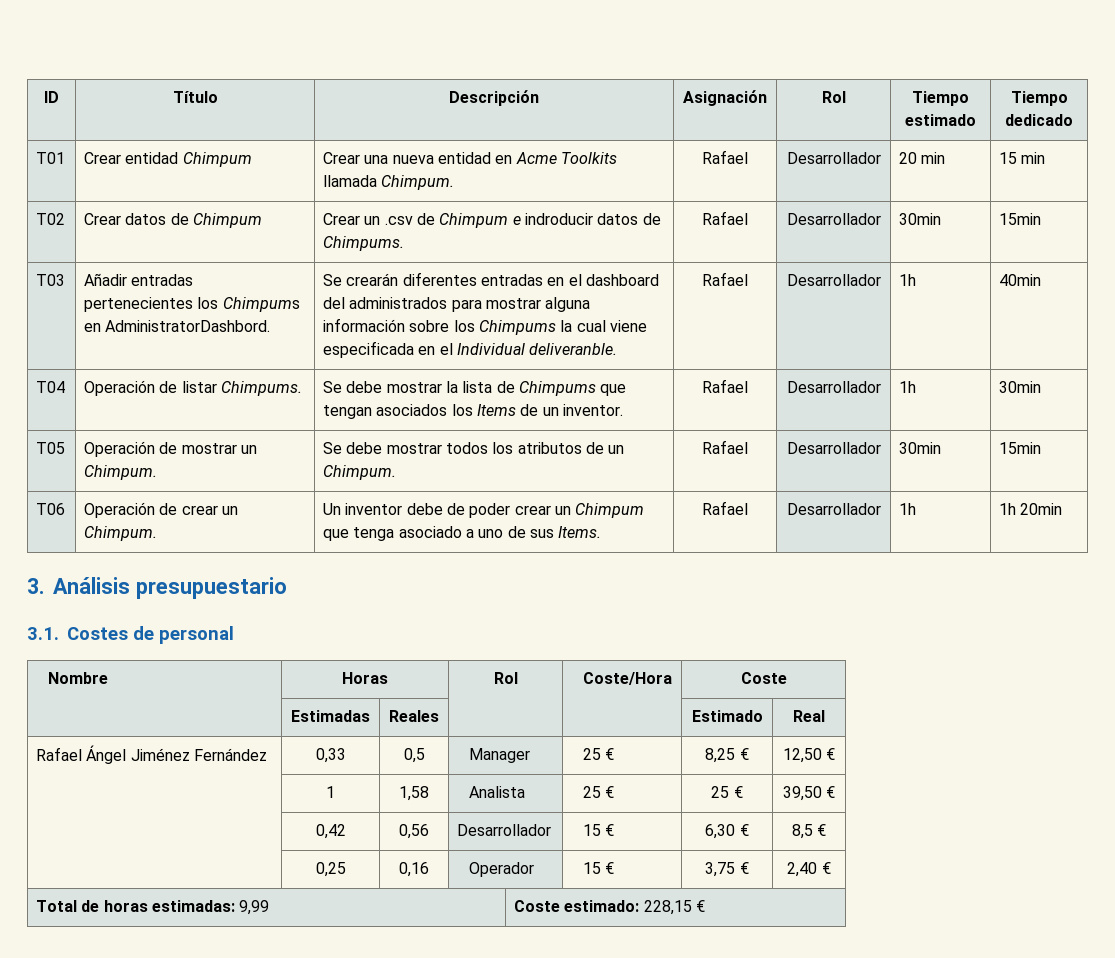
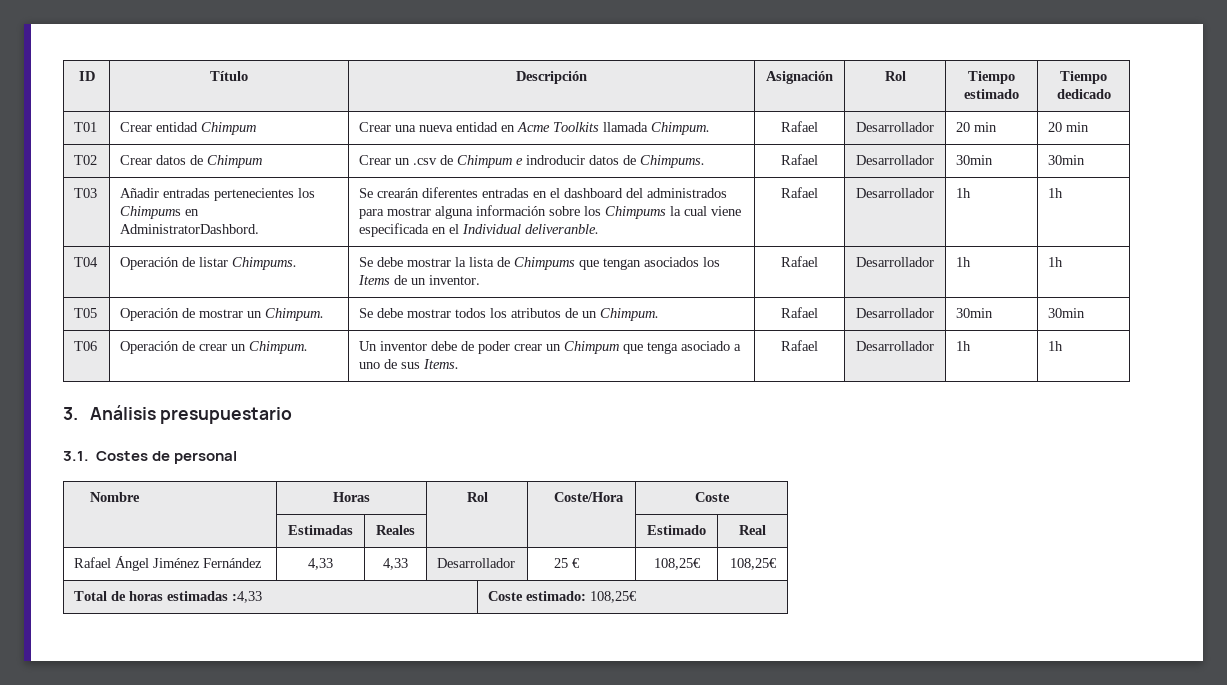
- T01 | Crear entidad Chimpum | Crear una nueva entidad en Acme Toolkits llamada Chimpum. | Rafael | Desarrollador | 20 min | 15 min
+ T01 | Crear entidad Chimpum | Crear una nueva entidad en Acme Toolkits llamada Chimpum. | Rafael | Desarrollador | 20 min | 20 min
- T02 | Crear datos de Chimpum | Crear un .csv de Chimpum e indroducir datos de Chimpums. | Rafael | Desarrollador | 30min | 15min
+ T02 | Crear datos de Chimpum | Crear un .csv de Chimpum e indroducir datos de Chimpums. | Rafael | Desarrollador | 30min | 30min
- T03 | Añadir entradas pertenecientes los Chimpums en AdministratorDashbord. | Se crearán diferentes entradas en el dashboard del administrados para mostrar alguna información sobre los Chimpums la cual viene especificada en el Individual deliveranble. | Rafael | Desarrollador | 1h | 40min
+ T03 | Añadir entradas pertenecientes los Chimpums en AdministratorDashbord. | Se crearán diferentes entradas en el dashboard del administrados para mostrar alguna información sobre los Chimpums la cual viene especificada en el Individual deliveranble. | Rafael | Desarrollador | 1h | 1h
- T04 | Operación de listar Chimpums. | Se debe mostrar la lista de Chimpums que tengan asociados los Items de un inventor. | Rafael | Desarrollador | 1h | 30min
+ T04 | Operación de listar Chimpums. | Se debe mostrar la lista de Chimpums que tengan asociados los Items de un inventor. | Rafael | Desarrollador | 1h | 1h
- T05 | Operación de mostrar un Chimpum. | Se debe mostrar todos los atributos de un Chimpum. | Rafael | Desarrollador | 30min | 15min
+ T05 | Operación de mostrar un Chimpum. | Se debe mostrar todos los atributos de un Chimpum. | Rafael | Desarrollador | 30min | 30min
- T06 | Operación de crear un Chimpum. | Un inventor debe de poder crear un Chimpum que tenga asociado a uno de sus Items. | Rafael | Desarrollador | 1h | 1h 20min
+ T06 | Operación de crear un Chimpum. | Un inventor debe de poder crear un Chimpum que tenga asociado a uno de sus Items. | Rafael | Desarrollador | 1h | 1h
- Rafael Ángel Jiménez Fernández | 0,33 | 0,5 | Manager | 25 € | 8,25 € | 12,50 €
- | 1 | 1,58 | Analista | 25 € | 25 € | 39,50 €
- | 0,42 | 0,56 | Desarrollador | 15 € | 6,30 € | 8,5 €
- | 0,25 | 0,16 | Operador | 15 € | 3,75 € | 2,40 €
+ Rafael Ángel Jiménez Fernández | 4,33 | 4,33 | Desarrollador | 25 € | 108,25€ | 108,25€
- Total de horas estimadas: 9,99 | Coste estimado: 228,15 €
+ Total de horas estimadas :4,33 | Coste estimado: 108,25€

